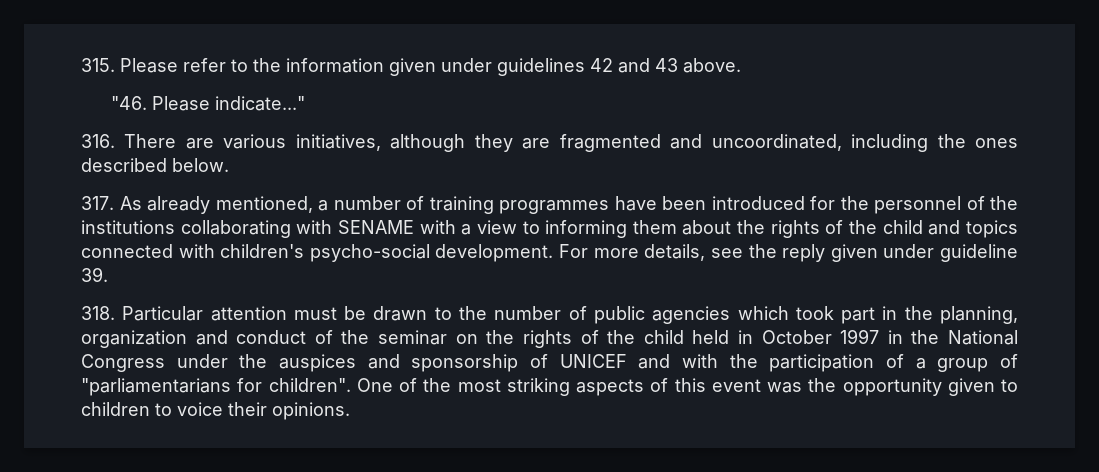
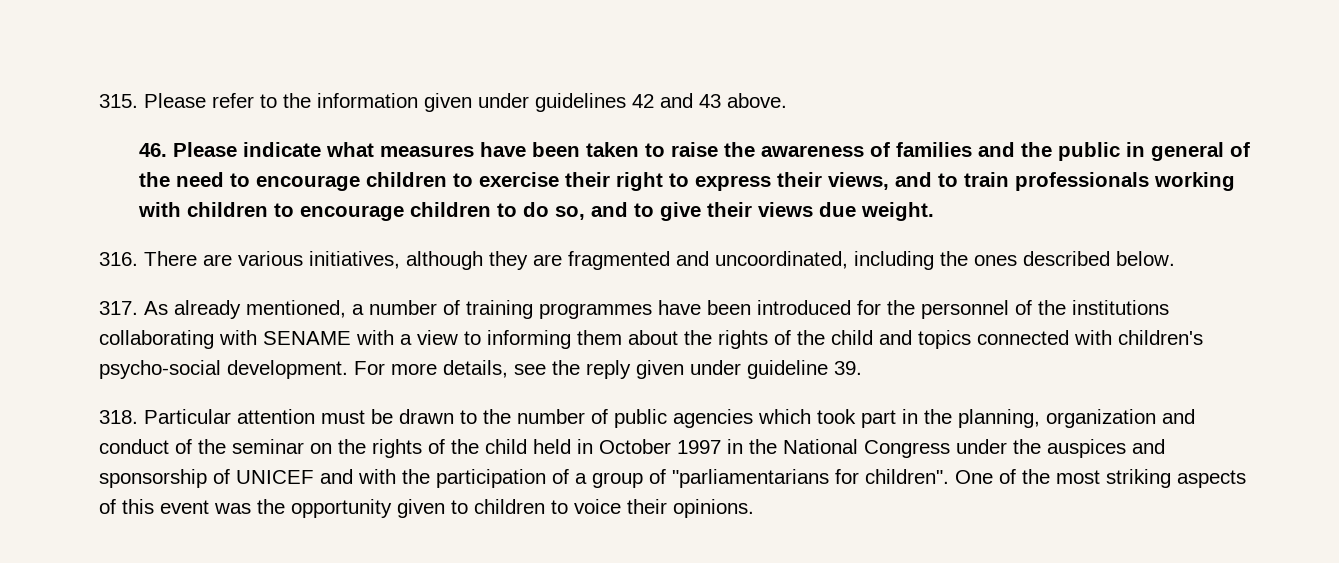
- "46. Please indicate..."
+ 46. Please indicate what measures have been taken to raise the awareness of families and the public in general of the need to encourage children to exercise their right to express their views, and to train professionals working with children to encourage children to do so, and to give their views due weight.

